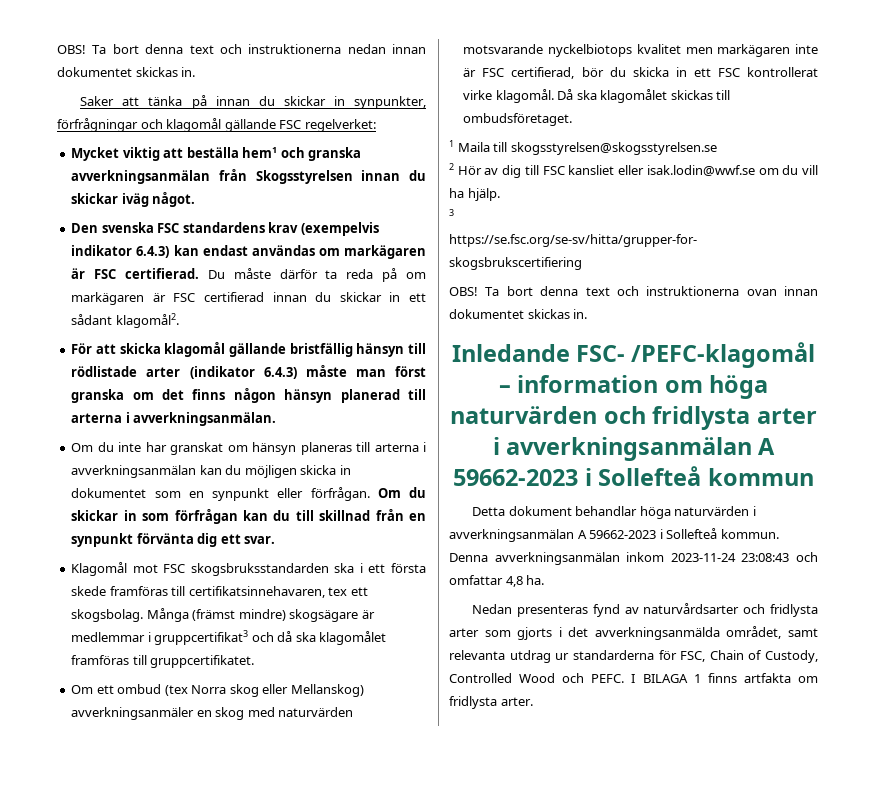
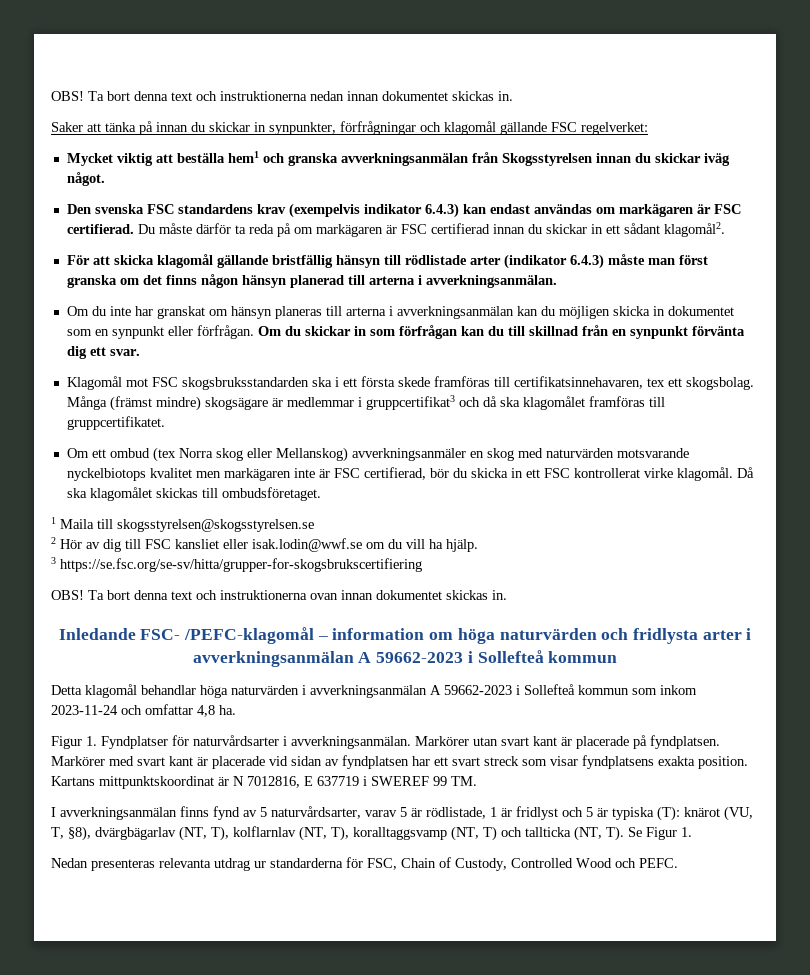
- Detta dokument behandlar höga naturvärden i avverkningsanmälan A 59662-2023 i Sollefteå kommun. Denna avverkningsanmälan inkom 2023-11-24 23:08:43 och omfattar 4,8 ha.
+ Detta klagomål behandlar höga naturvärden i avverkningsanmälan A 59662-2023 i Sollefteå kommun som inkom 2023-11-24 och omfattar 4,8 ha.
- Nedan presenteras fynd av naturvårdsarter och fridlysta arter som gjorts i det avverkningsanmälda området, samt relevanta utdrag ur standarderna för FSC, Chain of Custody, Controlled Wood och PEFC. I BILAGA 1 finns artfakta om fridlysta arter.
+ Figur 1. Fyndplatser för naturvårdsarter i avverkningsanmälan. Markörer utan svart kant är placerade på fyndplatsen. Markörer med svart kant är placerade vid sidan av fyndplatsen har ett svart streck som visar fyndplatsens exakta position. Kartans mittpunktskoordinat är N 7012816, E 637719 i SWEREF 99 TM.
+ I avverkningsanmälan finns fynd av 5 naturvårdsarter, varav 5 är rödlistade, 1 är fridlyst och 5 är typiska (T): knärot (VU, T, §8), dvärgbägarlav (NT, T), kolflarnlav (NT, T), koralltaggsvamp (NT, T) och tallticka (NT, T). Se Figur 1.
+ Nedan presenteras relevanta utdrag ur standarderna för FSC, Chain of Custody, Controlled Wood och PEFC.

